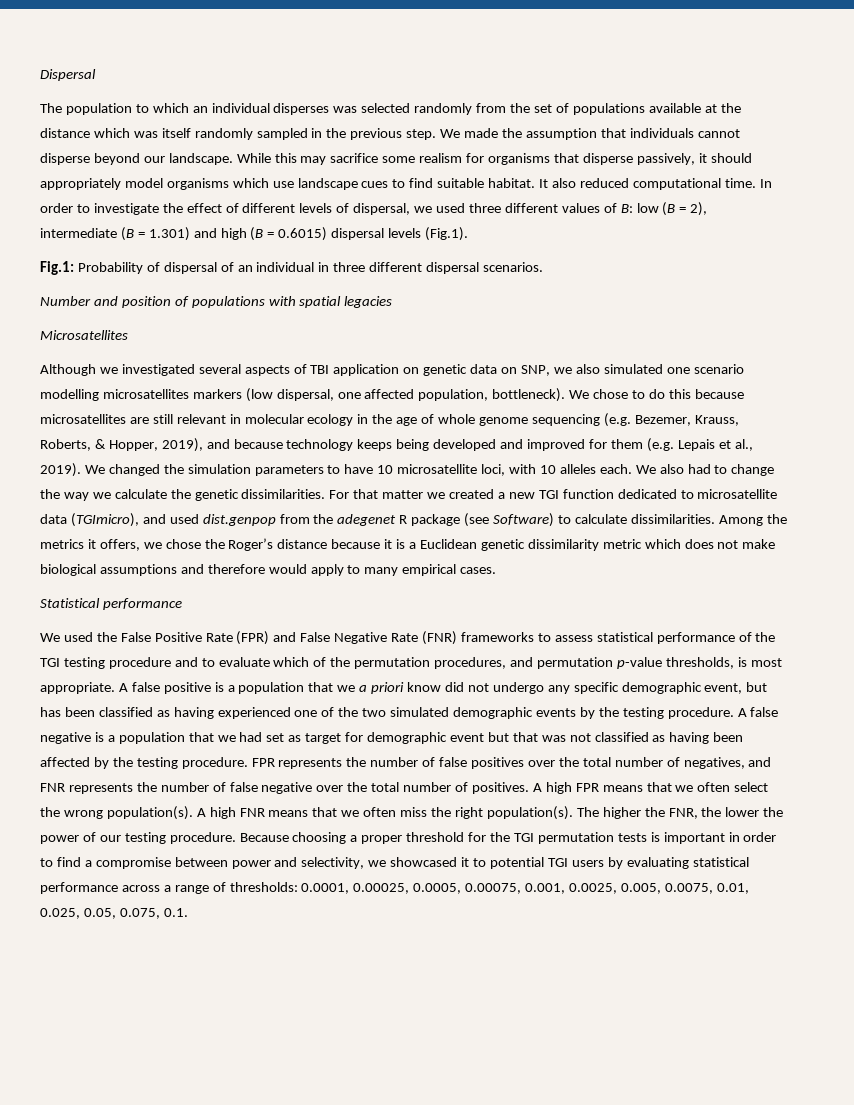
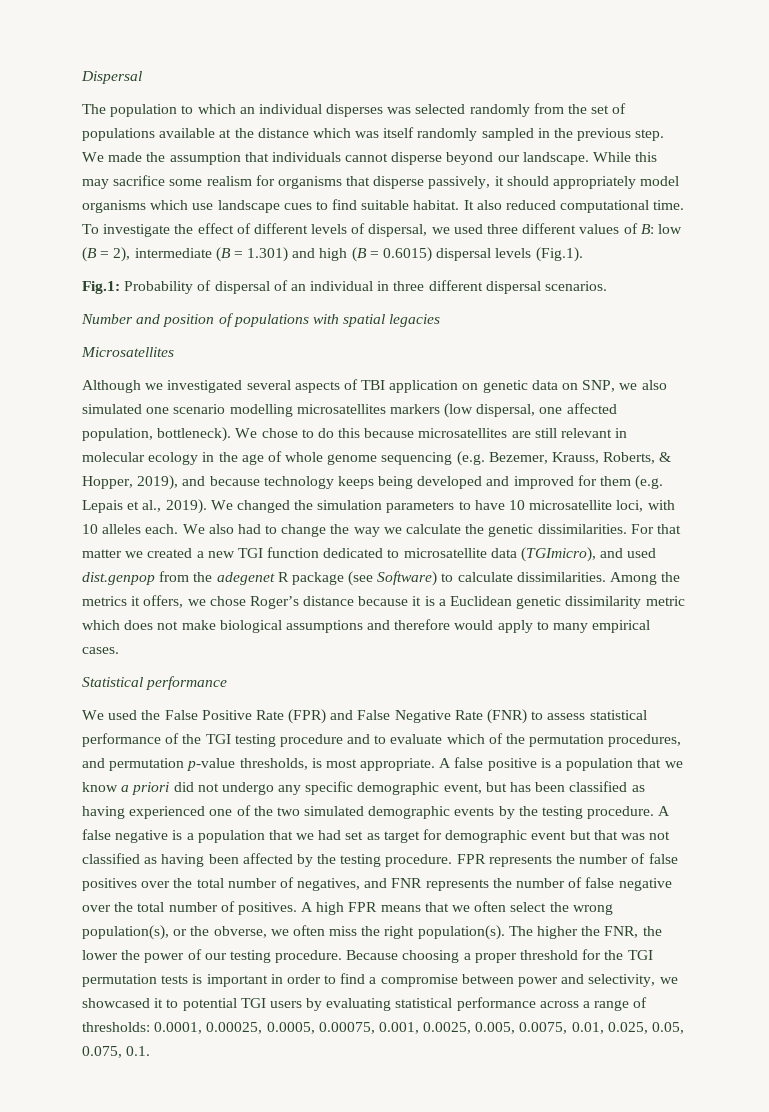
- In order to investigate the effect of different levels of dispersal, we used three different values of B: low (B = 2), intermediate (B = 1.301) and high (B = 0.6015) dispersal levels (Fig.1).
+ To investigate the effect of different levels of dispersal, we used three different values of B: low (B = 2), intermediate (B = 1.301) and high (B = 0.6015) dispersal levels (Fig.1).
- Among the metrics it offers, we chose the Roger’s distance because it is a Euclidean genetic dissimilarity metric which does not make biological assumptions and therefore would apply to many empirical cases.
+ Among the metrics it offers, we chose Roger’s distance because it is a Euclidean genetic dissimilarity metric which does not make biological assumptions and therefore would apply to many empirical cases.
- We used the False Positive Rate (FPR) and False Negative Rate (FNR) frameworks to assess statistical performance of the TGI testing procedure and to evaluate which of the permutation procedures, and permutation p-value thresholds, is most appropriate.
+ We used the False Positive Rate (FPR) and False Negative Rate (FNR) to assess statistical performance of the TGI testing procedure and to evaluate which of the permutation procedures, and permutation p-value thresholds, is most appropriate.
- A false positive is a population that we a priori know did not undergo any specific demographic event, but has been classified as having experienced one of the two simulated demographic events by the testing procedure.
+ A false positive is a population that we know a priori did not undergo any specific demographic event, but has been classified as having experienced one of the two simulated demographic events by the testing procedure.
- A high FPR means that we often select the wrong population(s). A high FNR means that we often miss the right population(s).
+ A high FPR means that we often select the wrong population(s), or the obverse, we often miss the right population(s).

